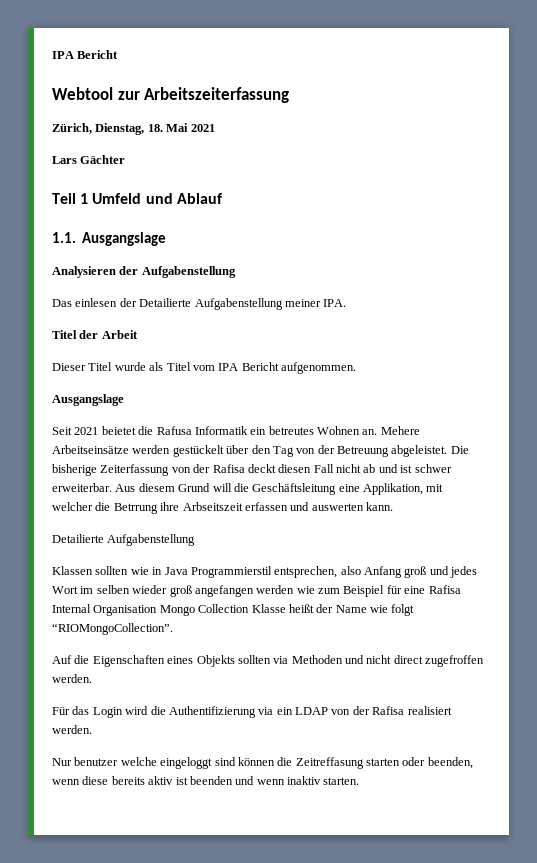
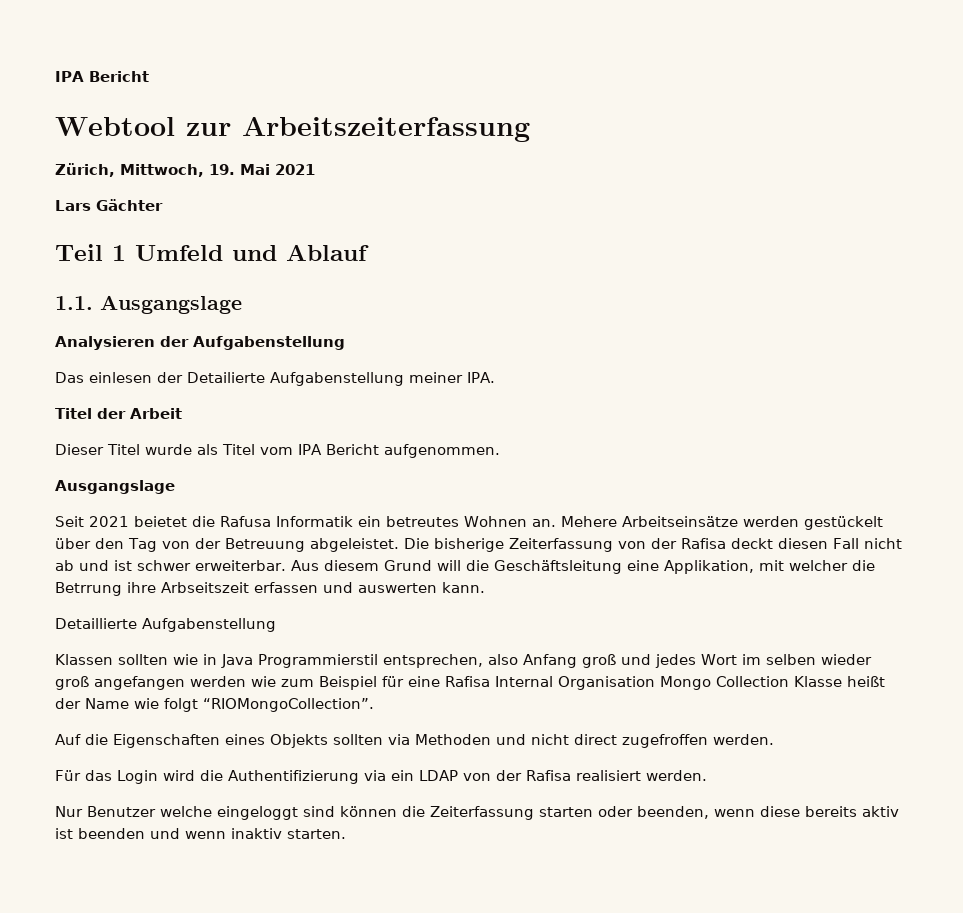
- Zürich, Dienstag, 18. Mai 2021
+ Zürich, Mittwoch, 19. Mai 2021
  Aus diesem Grund will die Geschäftsleitung eine Applikation, mit welcher die Betrrung ihre Arbseitszeit erfassen und auswerten kann.
- Detailierte Aufgabenstellung
+ Detaillierte Aufgabenstellung
- Nur benutzer welche eingeloggt sind können die Zeitreffasung starten oder beenden, wenn diese bereits aktiv ist beenden und wenn inaktiv starten.
+ Nur Benutzer welche eingeloggt sind können die Zeiterfassung starten oder beenden, wenn diese bereits aktiv ist beenden und wenn inaktiv starten.

